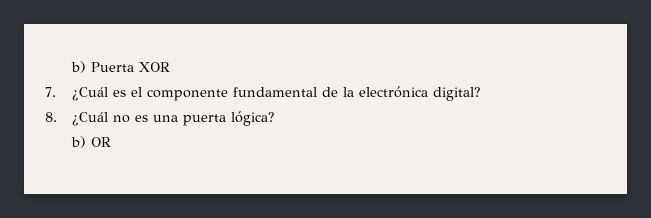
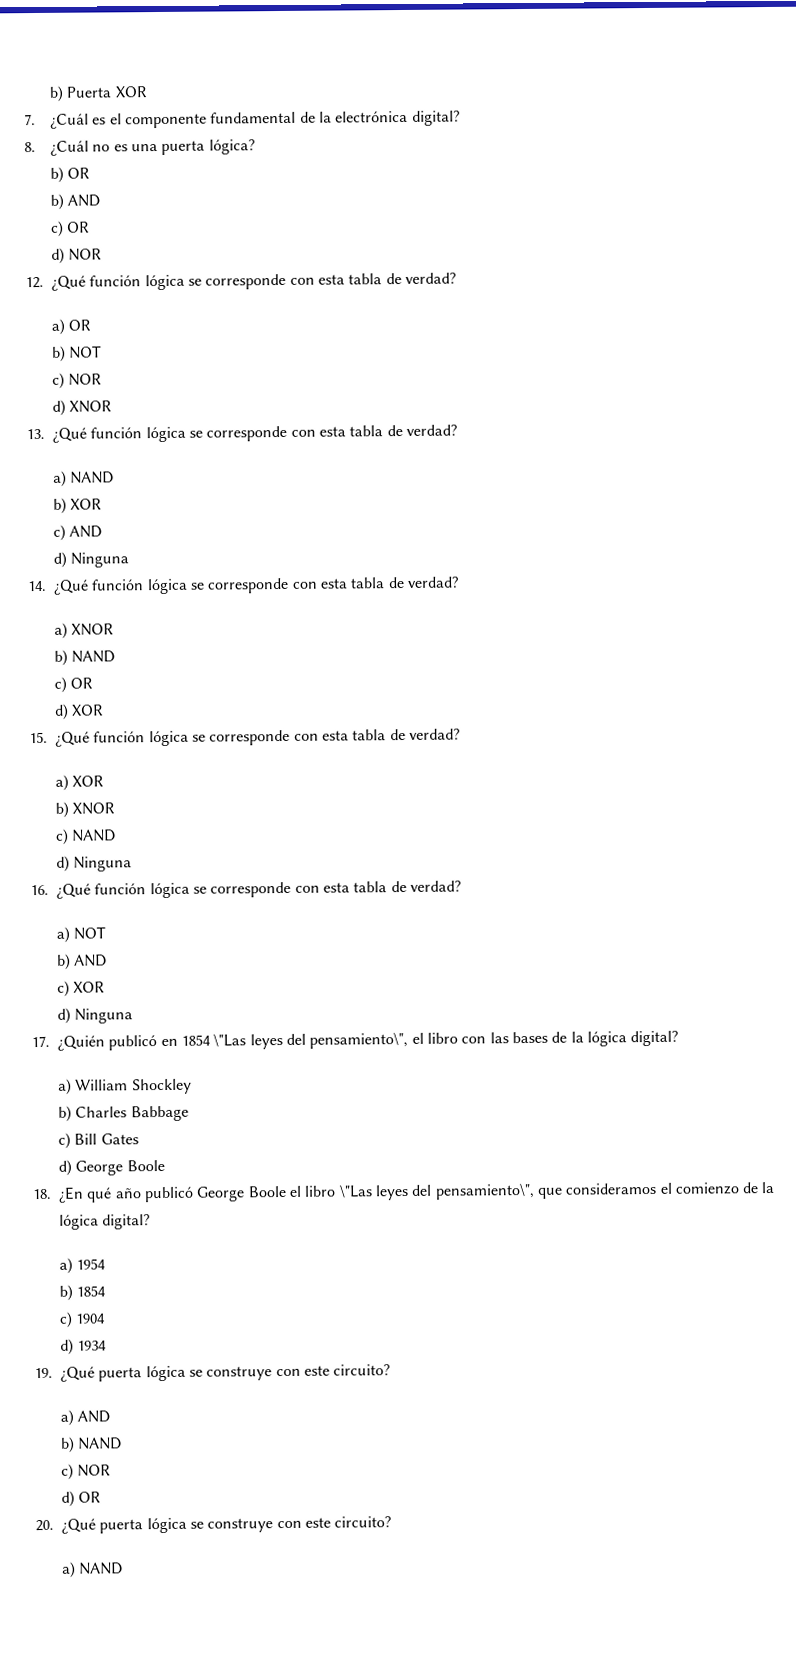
  b) OR
+ b) AND
+ c) OR
+ d) NOR
+ 12. ¿Qué función lógica se corresponde con esta tabla de verdad?
+ a) OR
+ b) NOT
+ c) NOR
+ d) XNOR
+ 13. ¿Qué función lógica se corresponde con esta tabla de verdad?
+ a) NAND
+ b) XOR
+ c) AND
+ d) Ninguna
+ 14. ¿Qué función lógica se corresponde con esta tabla de verdad?
+ a) XNOR
+ b) NAND
+ c) OR
+ d) XOR
+ 15. ¿Qué función lógica se corresponde con esta tabla de verdad?
+ a) XOR
+ b) XNOR
+ c) NAND
+ d) Ninguna
+ 16. ¿Qué función lógica se corresponde con esta tabla de verdad?
+ a) NOT
+ b) AND
+ c) XOR
+ d) Ninguna
+ 17. ¿Quién publicó en 1854 \"Las leyes del pensamiento\", el libro con las bases de la lógica digital?
+ a) William Shockley
+ b) Charles Babbage
+ c) Bill Gates
+ d) George Boole
+ 18. ¿En qué año publicó George Boole el libro \"Las leyes del pensamiento\", que consideramos el comienzo de la lógica digital?
+ a) 1954
+ b) 1854
+ c) 1904
+ d) 1934
+ 19. ¿Qué puerta lógica se construye con este circuito?
+ a) AND
+ b) NAND
+ c) NOR
+ d) OR
+ 20. ¿Qué puerta lógica se construye con este circuito?
+ a) NAND

